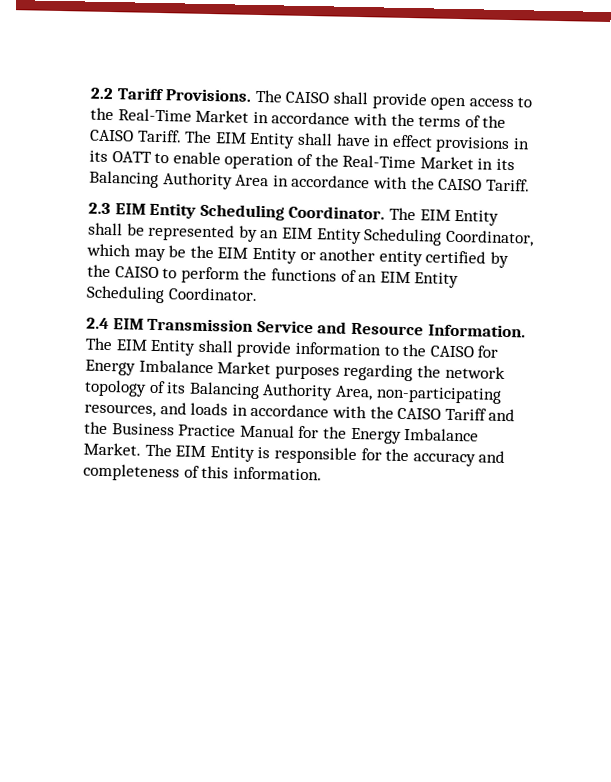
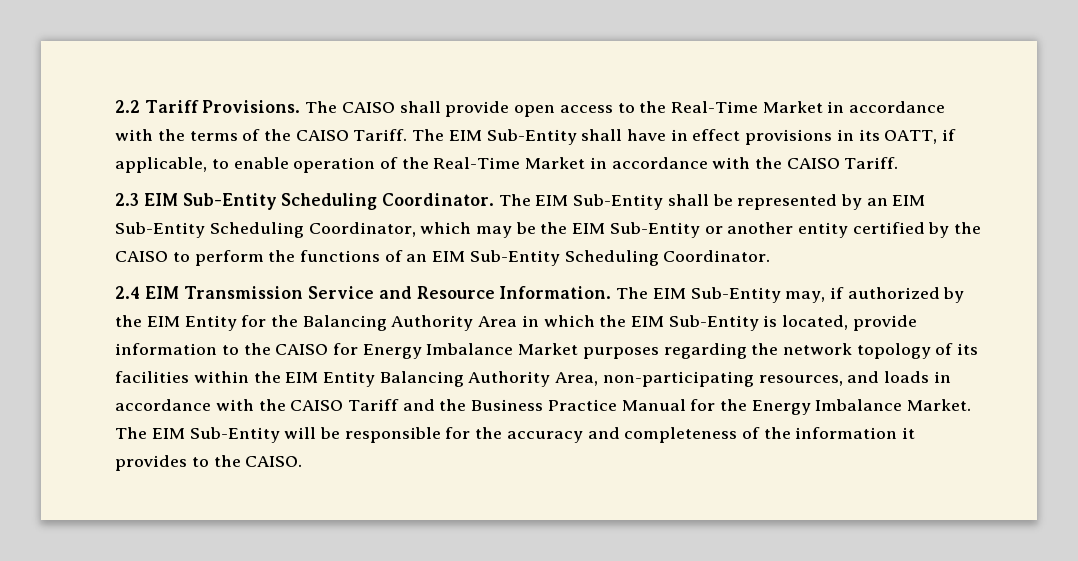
- The EIM Entity shall have in effect provisions in its OATT to enable operation of the Real-Time Market in its Balancing Authority Area in accordance with the CAISO Tariff.
+ The EIM Sub-Entity shall have in effect provisions in its OATT, if applicable, to enable operation of the Real-Time Market in accordance with the CAISO Tariff.
- 2.3 EIM Entity Scheduling Coordinator.
+ 2.3 EIM Sub-Entity Scheduling Coordinator.
- The EIM Entity shall be represented by an EIM Entity Scheduling Coordinator, which may be the EIM Entity or another entity certified by the CAISO to perform the functions of an EIM Entity Scheduling Coordinator.
+ The EIM Sub-Entity shall be represented by an EIM Sub-Entity Scheduling Coordinator, which may be the EIM Sub-Entity or another entity certified by the CAISO to perform the functions of an EIM Sub-Entity Scheduling Coordinator.
- The EIM Entity shall provide information to the CAISO for Energy Imbalance Market purposes regarding the network topology of its Balancing Authority Area, non-participating resources, and loads in accordance with the CAISO Tariff and the Business Practice Manual for the Energy Imbalance Market.
+ The EIM Sub-Entity may, if authorized by the EIM Entity for the Balancing Authority Area in which the EIM Sub-Entity is located, provide information to the CAISO for Energy Imbalance Market purposes regarding the network topology of its facilities within the EIM Entity Balancing Authority Area, non-participating resources, and loads in accordance with the CAISO Tariff and the Business Practice Manual for the Energy Imbalance Market.
- The EIM Entity is responsible for the accuracy and completeness of this information.
+ The EIM Sub-Entity will be responsible for the accuracy and completeness of the information it provides to the CAISO.

